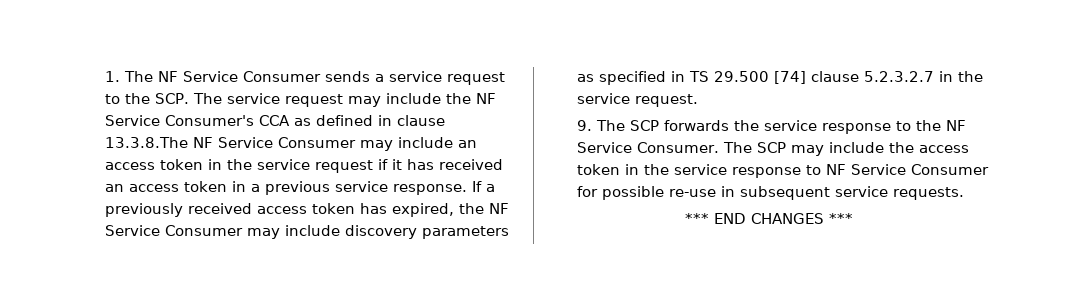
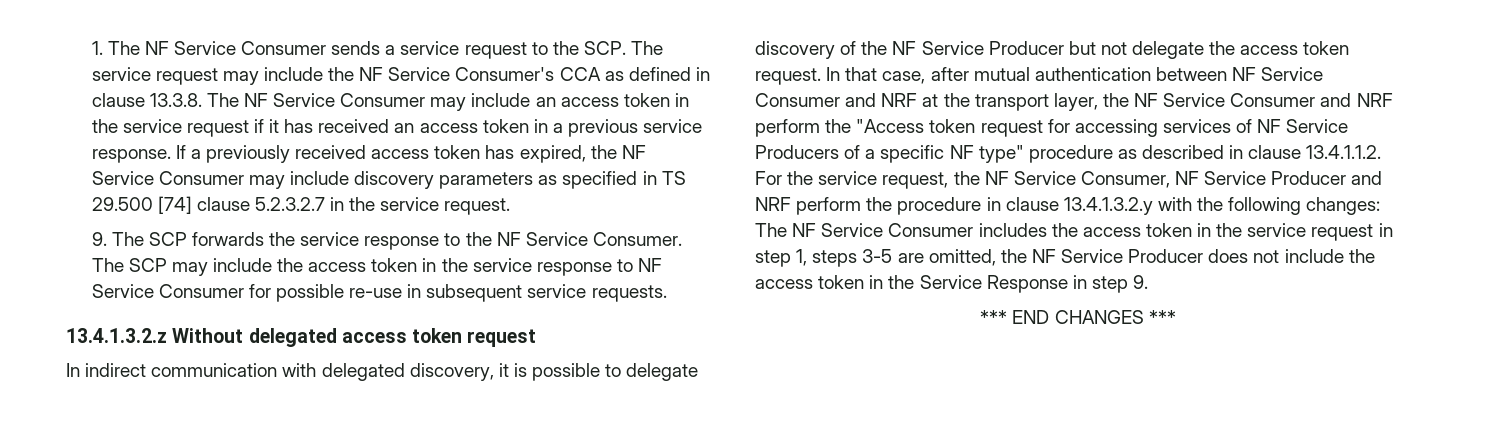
- 1. The NF Service Consumer sends a service request to the SCP. The service request may include the NF Service Consumer's CCA as defined in clause 13.3.8.The NF Service Consumer may include an access token in the service request if it has received an access token in a previous service response.
+ 1. The NF Service Consumer sends a service request to the SCP. The service request may include the NF Service Consumer's CCA as defined in clause 13.3.8. The NF Service Consumer may include an access token in the service request if it has received an access token in a previous service response.
+ 13.4.1.3.2.z Without delegated access token request
+ In indirect communication with delegated discovery, it is possible to delegate discovery of the NF Service Producer but not delegate the access token request. In that case, after mutual authentication between NF Service Consumer and NRF at the transport layer, the NF Service Consumer and NRF perform the "Access token request for accessing services of NF Service Producers of a specific NF type" procedure as described in clause 13.4.1.1.2. For the service request, the NF Service Consumer, NF Service Producer and NRF perform the procedure in clause 13.4.1.3.2.y with the following changes: The NF Service Consumer includes the access token in the service request in step 1, steps 3-5 are omitted, the NF Service Producer does not include the access token in the Service Response in step 9.

